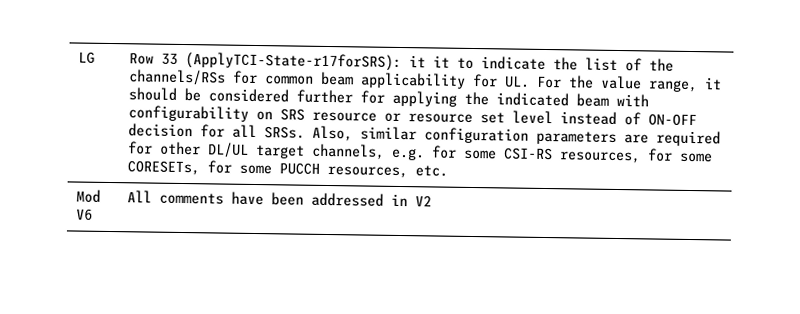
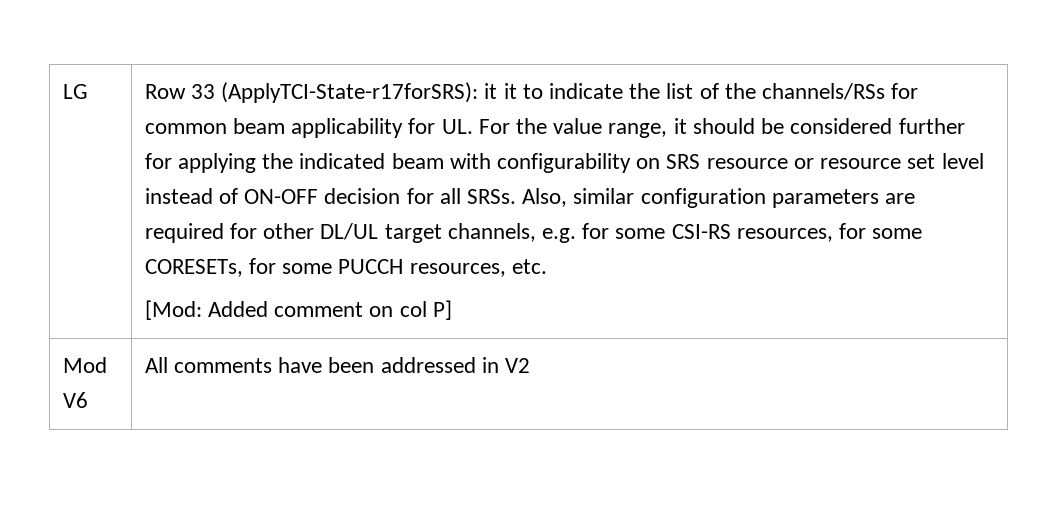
+ [Mod: Added comment on col P]

